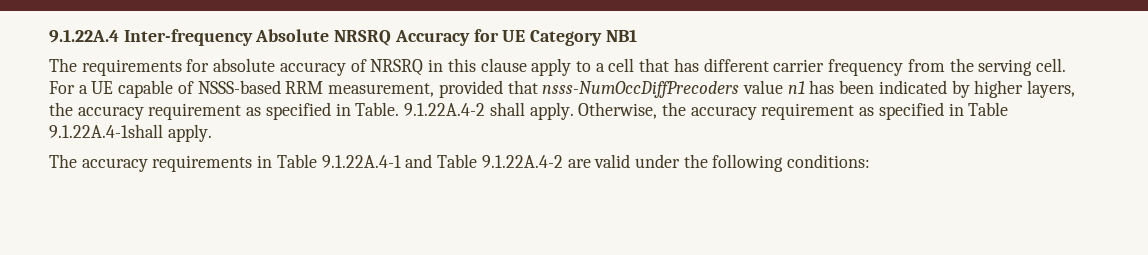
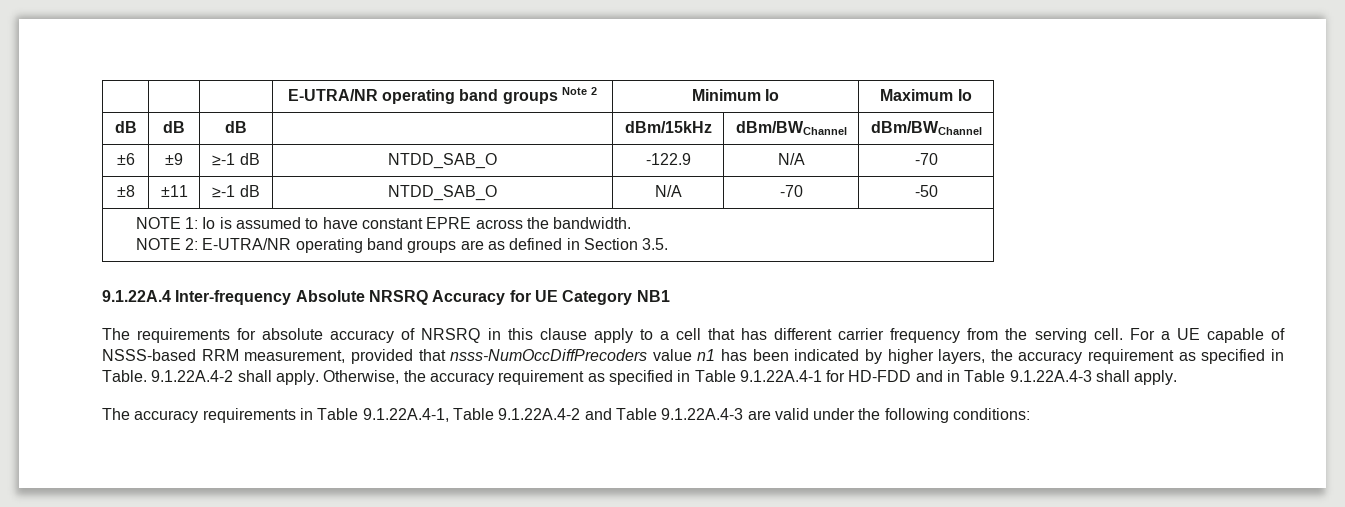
+ | | | E-UTRA/NR operating band groups Note 2 | Minimum Io | Maximum Io
+ dB | dB | dB | | dBm/15kHz | dBm/BWChannel | dBm/BWChannel
+ ±6 | ±9 | ≥-1 dB | NTDD_SAB_O | -122.9 | N/A | -70
+ ±8 | ±11 | ≥-1 dB | NTDD_SAB_O | N/A | -70 | -50
+ NOTE 1: Io is assumed to have constant EPRE across the bandwidth.
+ NOTE 2: E-UTRA/NR operating band groups are as defined in Section 3.5.
- Otherwise, the accuracy requirement as specified in Table 9.1.22A.4-1shall apply.
+ Otherwise, the accuracy requirement as specified in Table 9.1.22A.4-1 for HD-FDD and in Table 9.1.22A.4-3 shall apply.
- The accuracy requirements in Table 9.1.22A.4-1 and Table 9.1.22A.4-2 are valid under the following conditions:
+ The accuracy requirements in Table 9.1.22A.4-1, Table 9.1.22A.4-2 and Table 9.1.22A.4-3 are valid under the following conditions:

